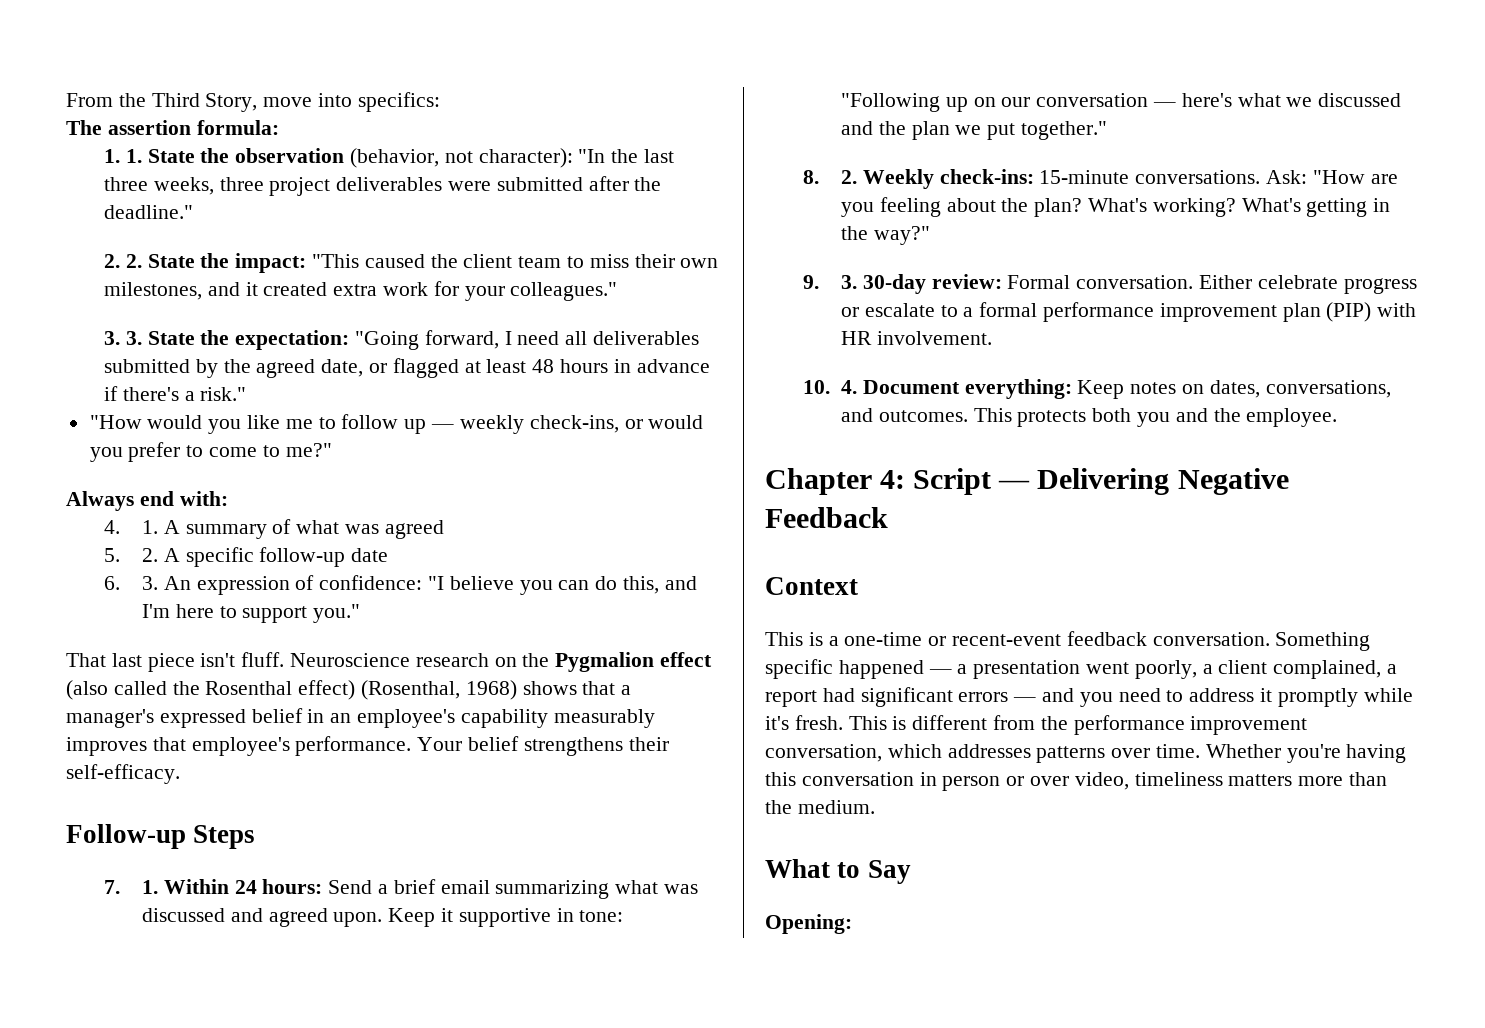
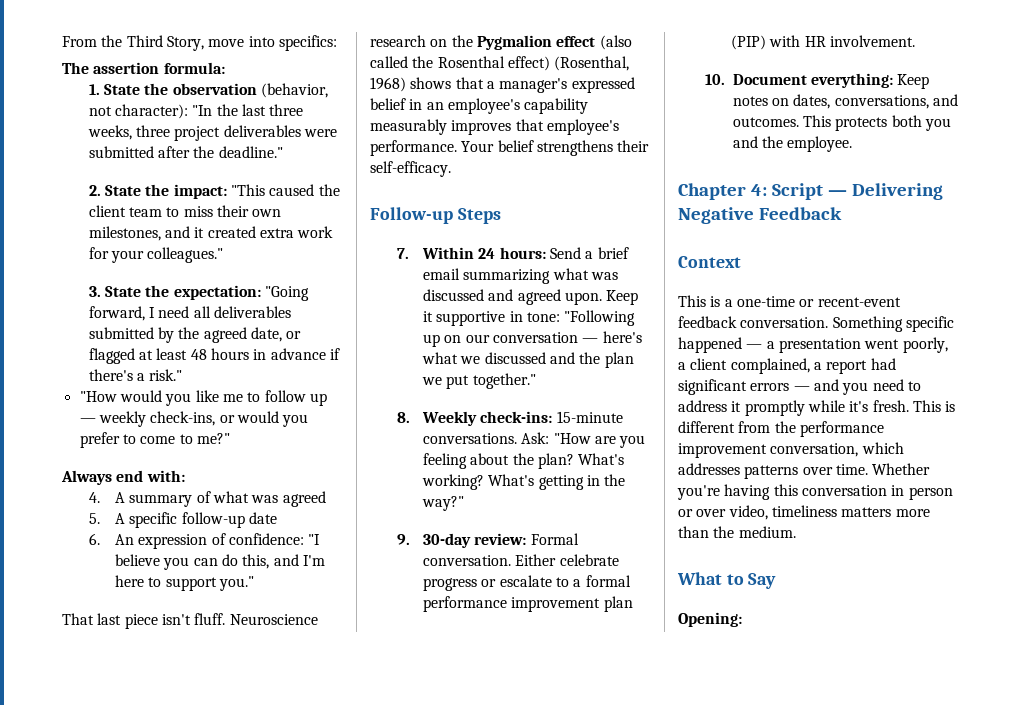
- 1. 1. State the observation (behavior, not character): "In the last three weeks, three project deliverables were submitted after the deadline."
+ 1. State the observation (behavior, not character): "In the last three weeks, three project deliverables were submitted after the deadline."
- 2. 2. State the impact: "This caused the client team to miss their own milestones, and it created extra work for your colleagues."
+ 2. State the impact: "This caused the client team to miss their own milestones, and it created extra work for your colleagues."
- 3. 3. State the expectation: "Going forward, I need all deliverables submitted by the agreed date, or flagged at least 48 hours in advance if there's a risk."
+ 3. State the expectation: "Going forward, I need all deliverables submitted by the agreed date, or flagged at least 48 hours in advance if there's a risk."
- 4. 1. A summary of what was agreed
+ 4. A summary of what was agreed
- 5. 2. A specific follow-up date
+ 5. A specific follow-up date
- 6. 3. An expression of confidence: "I believe you can do this, and I'm here to support you."
+ 6. An expression of confidence: "I believe you can do this, and I'm here to support you."
- 7. 1. Within 24 hours: Send a brief email summarizing what was discussed and agreed upon.
+ 7. Within 24 hours: Send a brief email summarizing what was discussed and agreed upon.
- 8. 2. Weekly check-ins: 15-minute conversations.
+ 8. Weekly check-ins: 15-minute conversations.
- 9. 3. 30-day review: Formal conversation.
+ 9. 30-day review: Formal conversation.
- 10. 4. Document everything: Keep notes on dates, conversations, and outcomes.
+ 10. Document everything: Keep notes on dates, conversations, and outcomes.

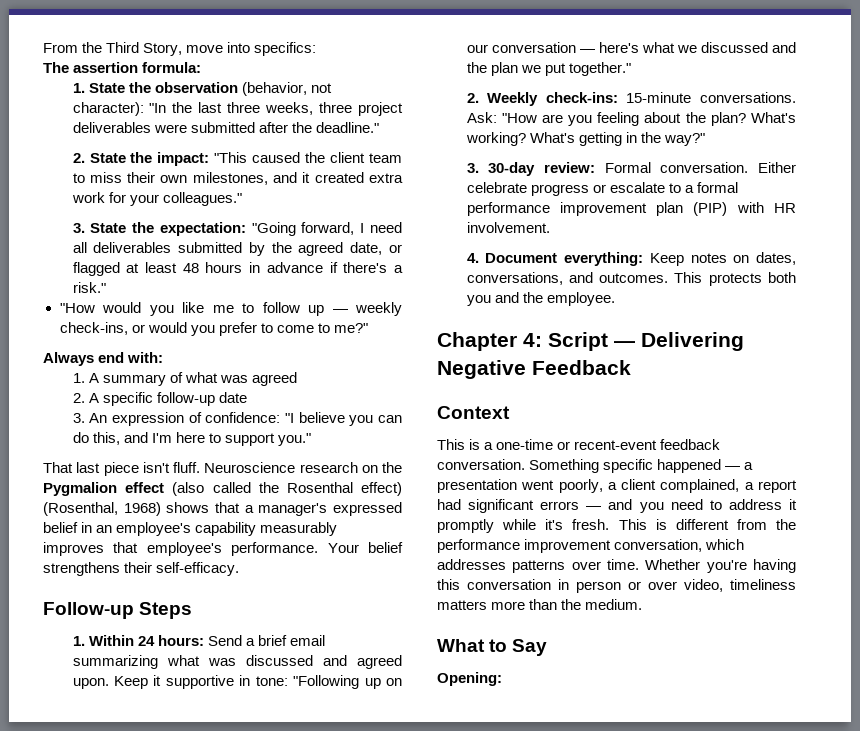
- 4. A summary of what was agreed
+ 1. A summary of what was agreed
- 5. A specific follow-up date
+ 2. A specific follow-up date
- 6. An expression of confidence: "I believe you can do this, and I'm here to support you."
+ 3. An expression of confidence: "I believe you can do this, and I'm here to support you."
- 7. Within 24 hours: Send a brief email summarizing what was discussed and agreed upon.
+ 1. Within 24 hours: Send a brief email summarizing what was discussed and agreed upon.
- 8. Weekly check-ins: 15-minute conversations.
+ 2. Weekly check-ins: 15-minute conversations.
- 9. 30-day review: Formal conversation.
+ 3. 30-day review: Formal conversation.
- 10. Document everything: Keep notes on dates, conversations, and outcomes.
+ 4. Document everything: Keep notes on dates, conversations, and outcomes.

